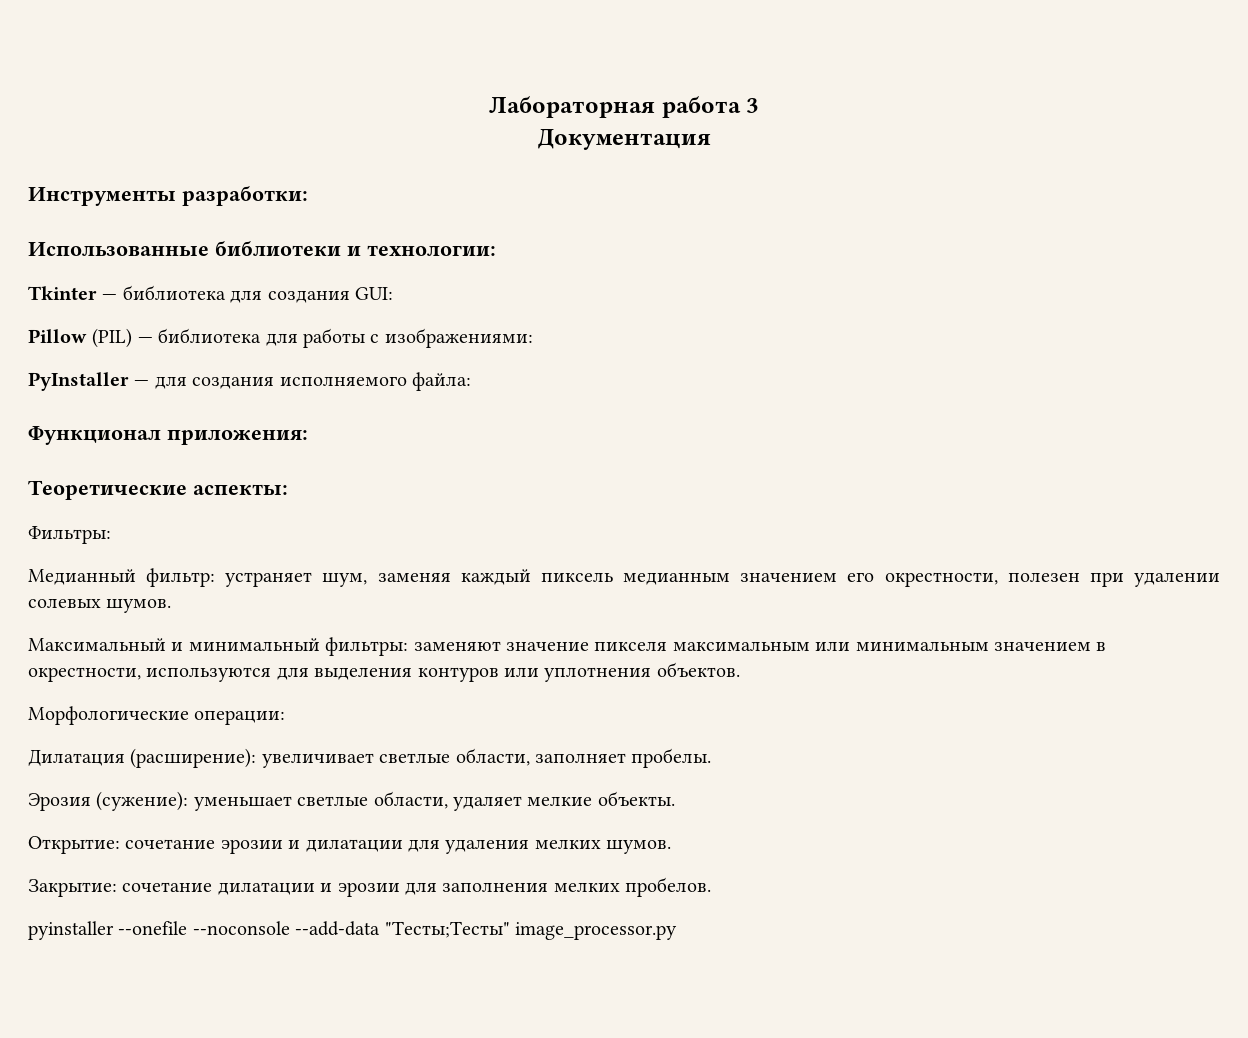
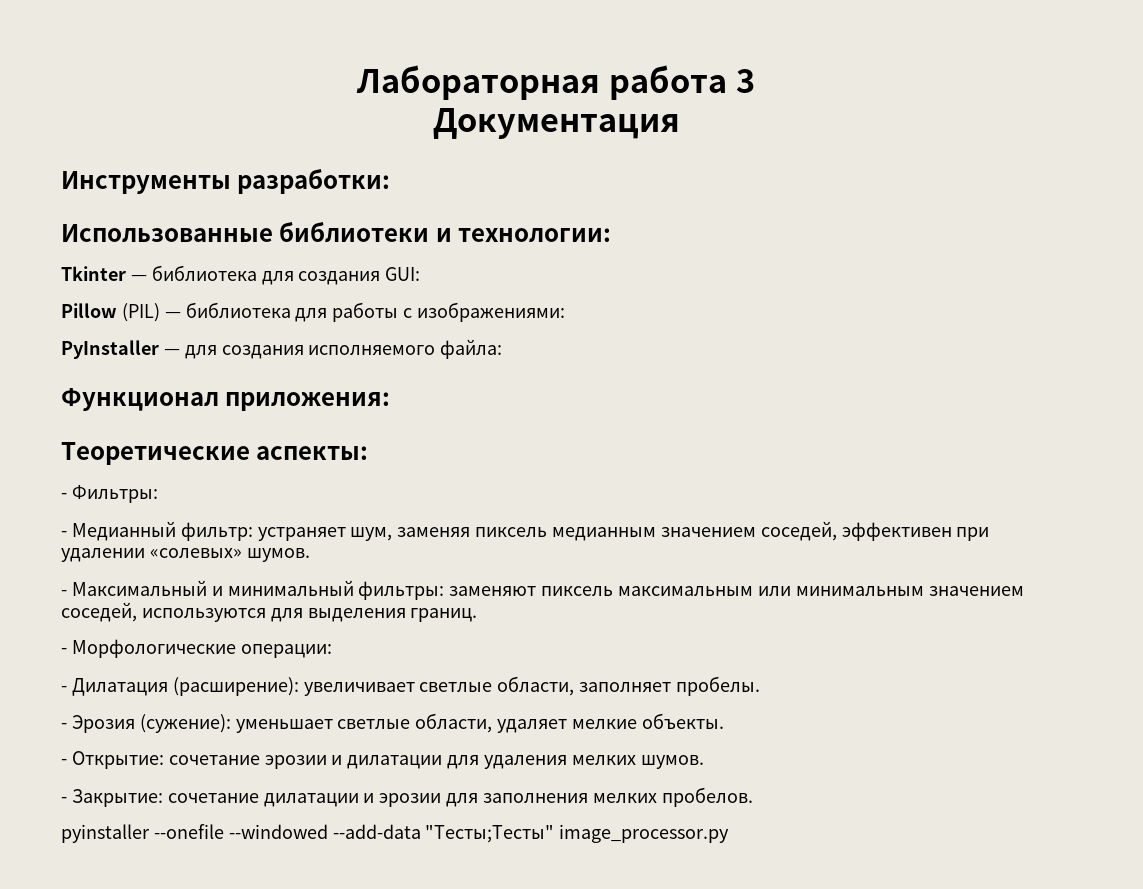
- Фильтры:
+ - Фильтры:
- Медианный фильтр: устраняет шум, заменяя каждый пиксель медианным значением его окрестности, полезен при удалении солевых шумов.
- Максимальный и минимальный фильтры: заменяют значение пикселя максимальным или минимальным значением в окрестности, используются для выделения контуров или уплотнения объектов.
- Морфологические операции:
+ - Медианный фильтр: устраняет шум, заменяя пиксель медианным значением соседей, эффективен при удалении «солевых» шумов.
+ - Максимальный и минимальный фильтры: заменяют пиксель максимальным или минимальным значением соседей, используются для выделения границ.
+ - Морфологические операции:
- Дилатация (расширение): увеличивает светлые области, заполняет пробелы.
+ - Дилатация (расширение): увеличивает светлые области, заполняет пробелы.
- Эрозия (сужение): уменьшает светлые области, удаляет мелкие объекты.
+ - Эрозия (сужение): уменьшает светлые области, удаляет мелкие объекты.
- Открытие: сочетание эрозии и дилатации для удаления мелких шумов.
+ - Открытие: сочетание эрозии и дилатации для удаления мелких шумов.
- Закрытие: сочетание дилатации и эрозии для заполнения мелких пробелов.
+ - Закрытие: сочетание дилатации и эрозии для заполнения мелких пробелов.
- pyinstaller --onefile --noconsole --add-data "Тесты;Тесты" image_processor.py
+ pyinstaller --onefile --windowed --add-data "Тесты;Тесты" image_processor.py

